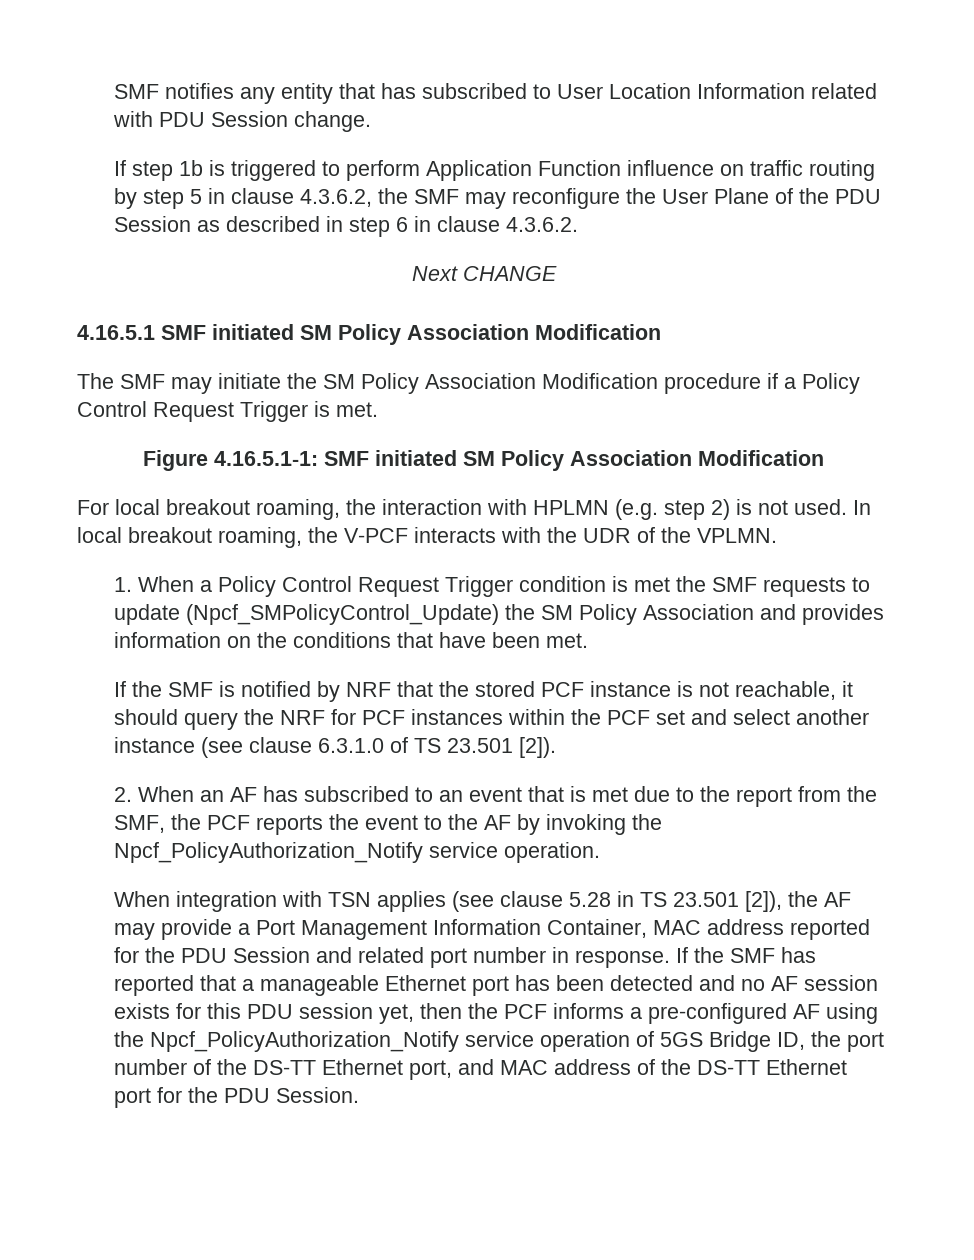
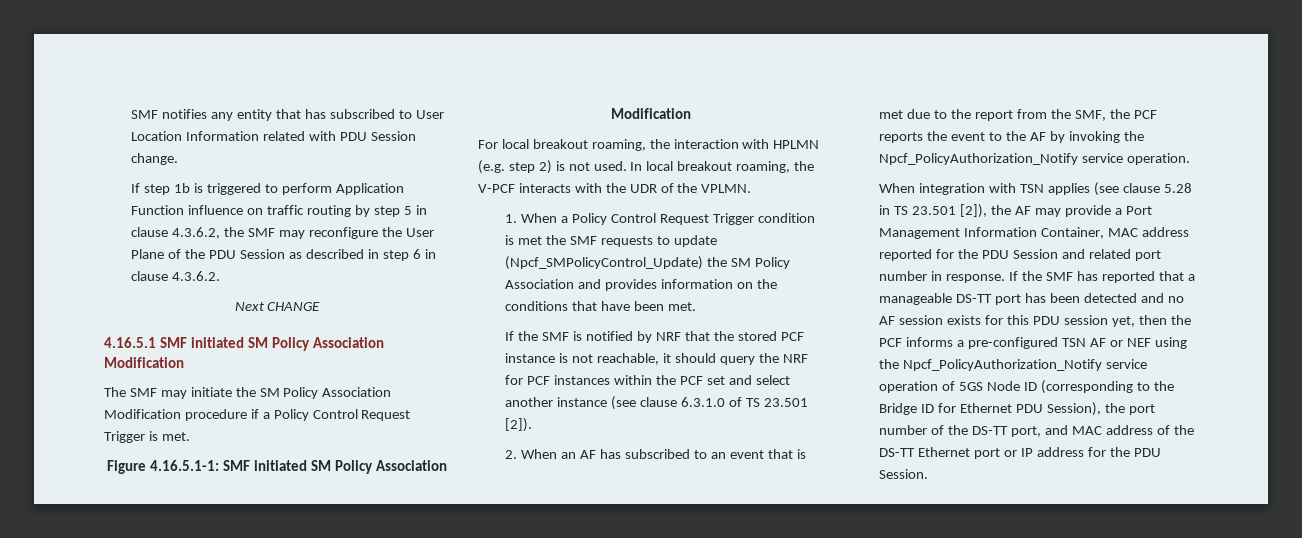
- If the SMF has reported that a manageable Ethernet port has been detected and no AF session exists for this PDU session yet, then the PCF informs a pre-configured AF using the Npcf_PolicyAuthorization_Notify service operation of 5GS Bridge ID, the port number of the DS-TT Ethernet port, and MAC address of the DS-TT Ethernet port for the PDU Session.
+ If the SMF has reported that a manageable DS-TT port has been detected and no AF session exists for this PDU session yet, then the PCF informs a pre-configured TSN AF or NEF using the Npcf_PolicyAuthorization_Notify service operation of 5GS Node ID (corresponding to the Bridge ID for Ethernet PDU Session), the port number of the DS-TT port, and MAC address of the DS-TT Ethernet port or IP address for the PDU Session.

